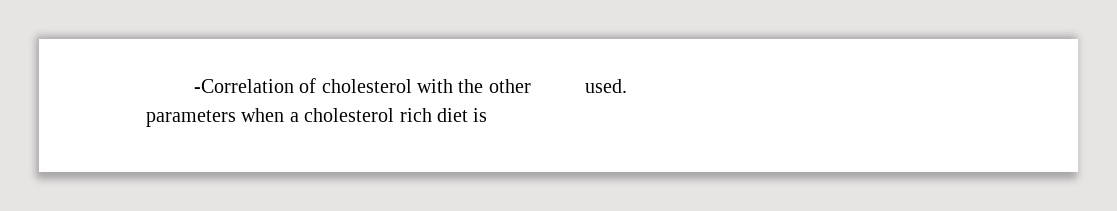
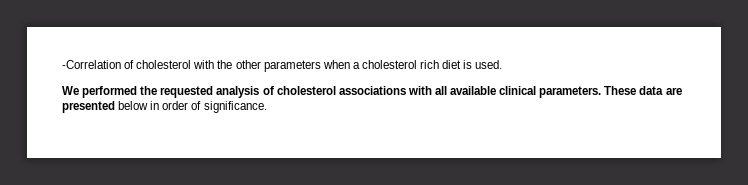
+ We performed the requested analysis of cholesterol associations with all available clinical parameters. These data are presented below in order of significance.

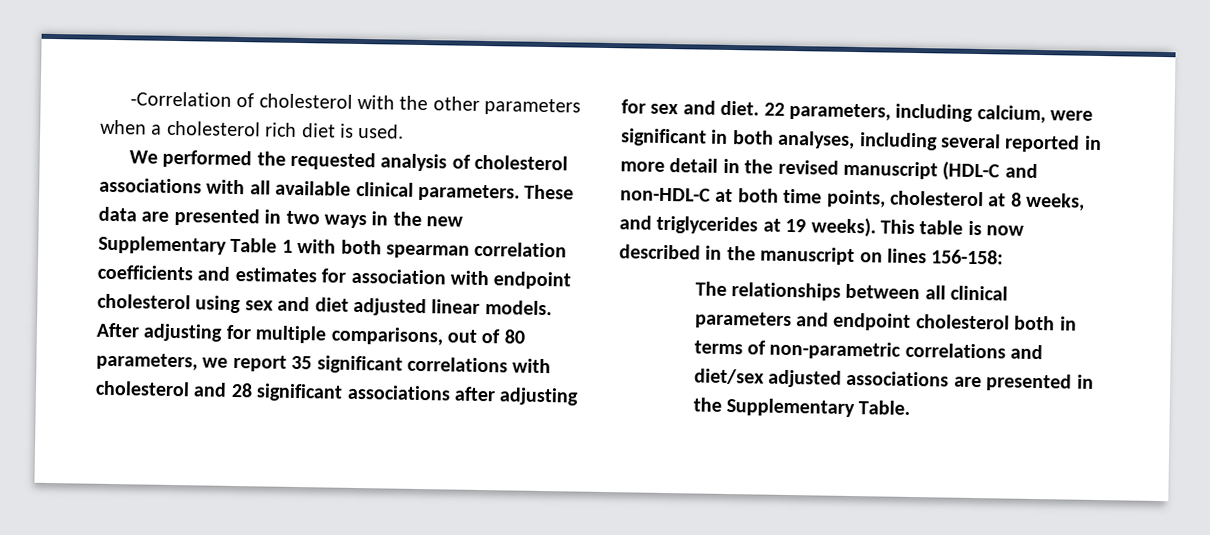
- These data are presented below in order of significance.
+ These data are presented in two ways in the new Supplementary Table 1 with both spearman correlation coefficients and estimates for association with endpoint cholesterol using sex and diet adjusted linear models. After adjusting for multiple comparisons, out of 80 parameters, we report 35 significant correlations with cholesterol and 28 significant associations after adjusting for sex and diet. 22 parameters, including calcium, were significant in both analyses, including several reported in more detail in the revised manuscript (HDL-C and non-HDL-C at both time points, cholesterol at 8 weeks, and triglycerides at 19 weeks). This table is now described in the manuscript on lines 156-158:
+ The relationships between all clinical parameters and endpoint cholesterol both in terms of non-parametric correlations and diet/sex adjusted associations are presented in the Supplementary Table.

